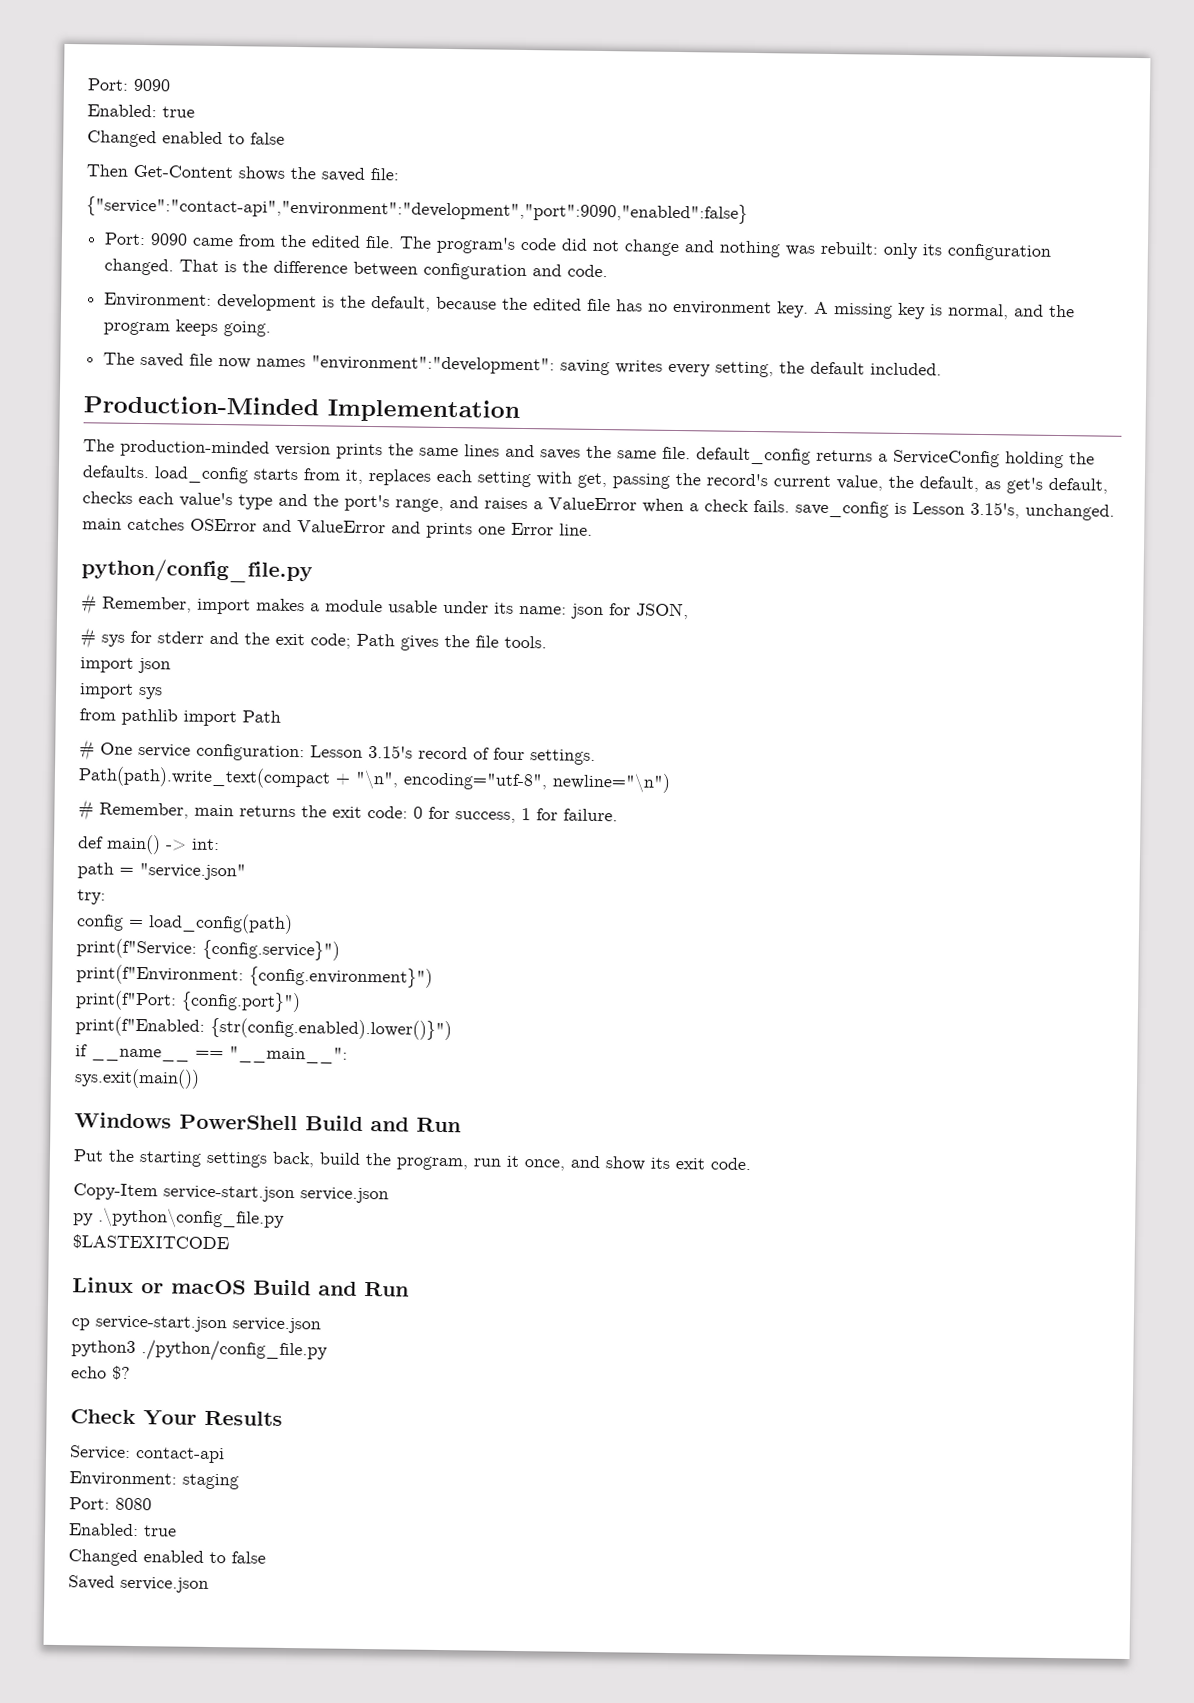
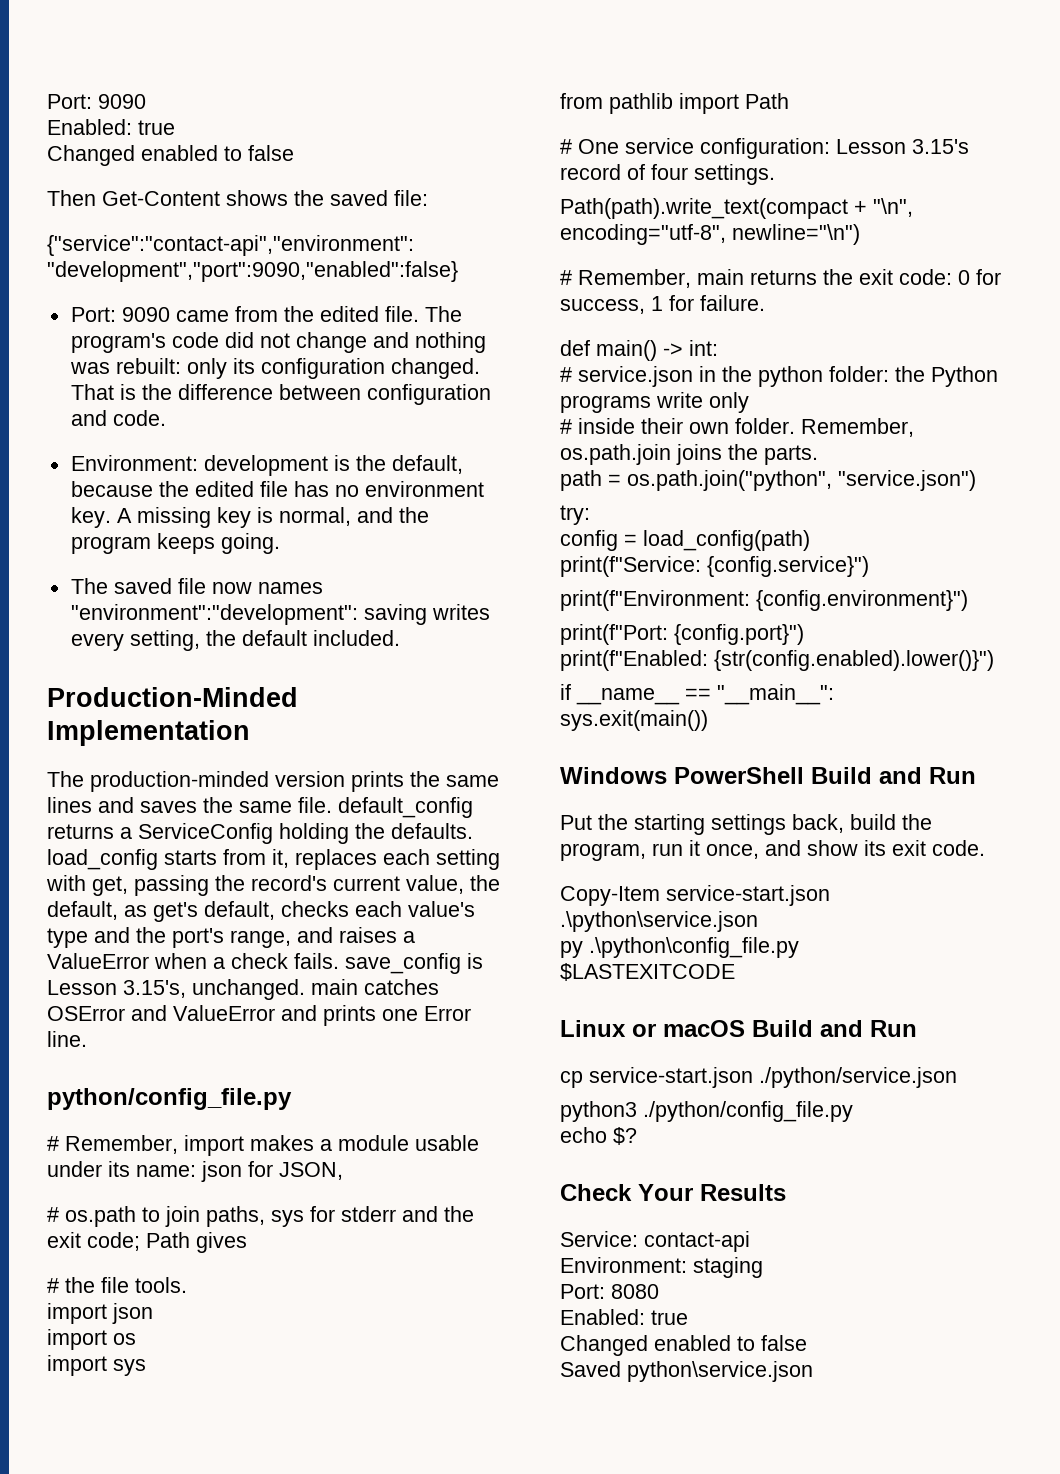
- # sys for stderr and the exit code; Path gives the file tools.
+ # os.path to join paths, sys for stderr and the exit code; Path gives
+ # the file tools.
+ import os
+ # service.json in the python folder: the Python programs write only
+ # inside their own folder. Remember, os.path.join joins the parts.
- path = "service.json"
+ path = os.path.join("python", "service.json")
- Copy-Item service-start.json service.json
+ Copy-Item service-start.json .\python\service.json
- cp service-start.json service.json
+ cp service-start.json ./python/service.json
- Saved service.json
+ Saved python\service.json

